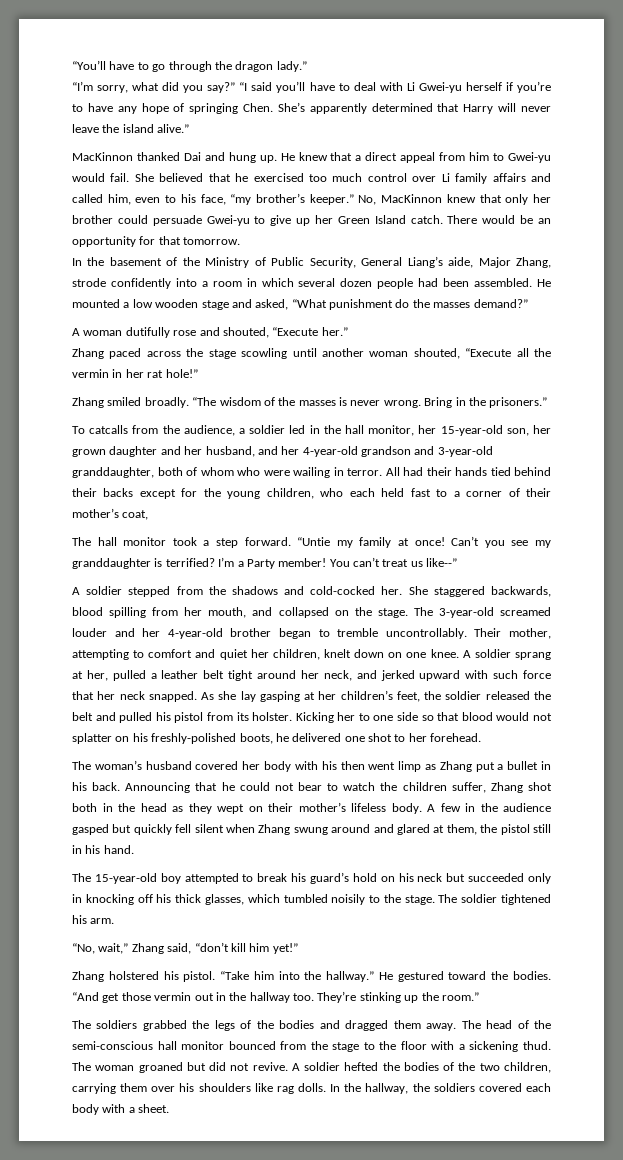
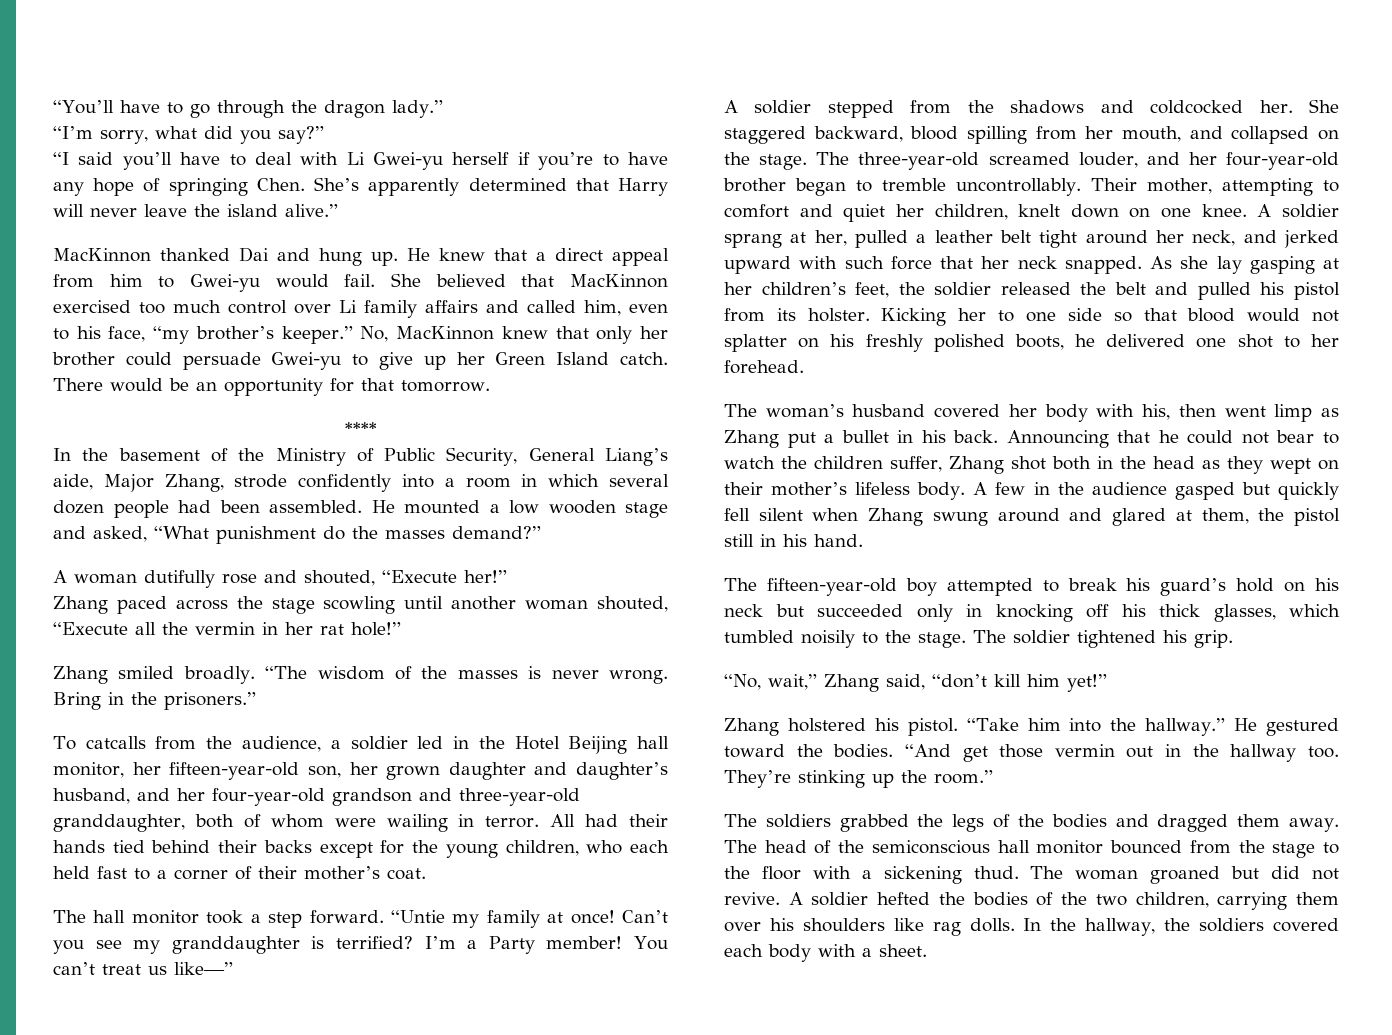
- “I’m sorry, what did you say?” “I said you’ll have to deal with Li Gwei-yu herself if you’re to have any hope of springing Chen.
+ “I’m sorry, what did you say?”
+ “I said you’ll have to deal with Li Gwei-yu herself if you’re to have any hope of springing Chen.
- She believed that he exercised too much control over Li family affairs and called him, even to his face, “my brother’s keeper.”
+ She believed that MacKinnon exercised too much control over Li family affairs and called him, even to his face, “my brother’s keeper.”
+ ****
- A woman dutifully rose and shouted, “Execute her.”
+ A woman dutifully rose and shouted, “Execute her!”
- To catcalls from the audience, a soldier led in the hall monitor, her 15-year-old son, her grown daughter and her husband, and her 4-year-old grandson and 3-year-old granddaughter, both of whom who were wailing in terror.
+ To catcalls from the audience, a soldier led in the Hotel Beijing hall monitor, her fifteen-year-old son, her grown daughter and daughter’s husband, and her four-year-old grandson and three-year-old granddaughter, both of whom were wailing in terror.
- All had their hands tied behind their backs except for the young children, who each held fast to a corner of their mother’s coat,
+ All had their hands tied behind their backs except for the young children, who each held fast to a corner of their mother’s coat.
- You can’t treat us like--”
+ You can’t treat us like—”
- A soldier stepped from the shadows and cold-cocked her.
+ A soldier stepped from the shadows and coldcocked her.
- She staggered backwards, blood spilling from her mouth, and collapsed on the stage.
+ She staggered backward, blood spilling from her mouth, and collapsed on the stage.
- The 3-year-old screamed louder and her 4-year-old brother began to tremble uncontrollably.
+ The three-year-old screamed louder, and her four-year-old brother began to tremble uncontrollably.
- Kicking her to one side so that blood would not splatter on his freshly-polished boots, he delivered one shot to her forehead.
+ Kicking her to one side so that blood would not splatter on his freshly polished boots, he delivered one shot to her forehead.
- The woman’s husband covered her body with his then went limp as Zhang put a bullet in his back.
+ The woman’s husband covered her body with his, then went limp as Zhang put a bullet in his back.
- The 15-year-old boy attempted to break his guard’s hold on his neck but succeeded only in knocking off his thick glasses, which tumbled noisily to the stage.
+ The fifteen-year-old boy attempted to break his guard’s hold on his neck but succeeded only in knocking off his thick glasses, which tumbled noisily to the stage.
- The soldier tightened his arm.
+ The soldier tightened his grip.
- The head of the semi-conscious hall monitor bounced from the stage to the floor with a sickening thud.
+ The head of the semiconscious hall monitor bounced from the stage to the floor with a sickening thud.

